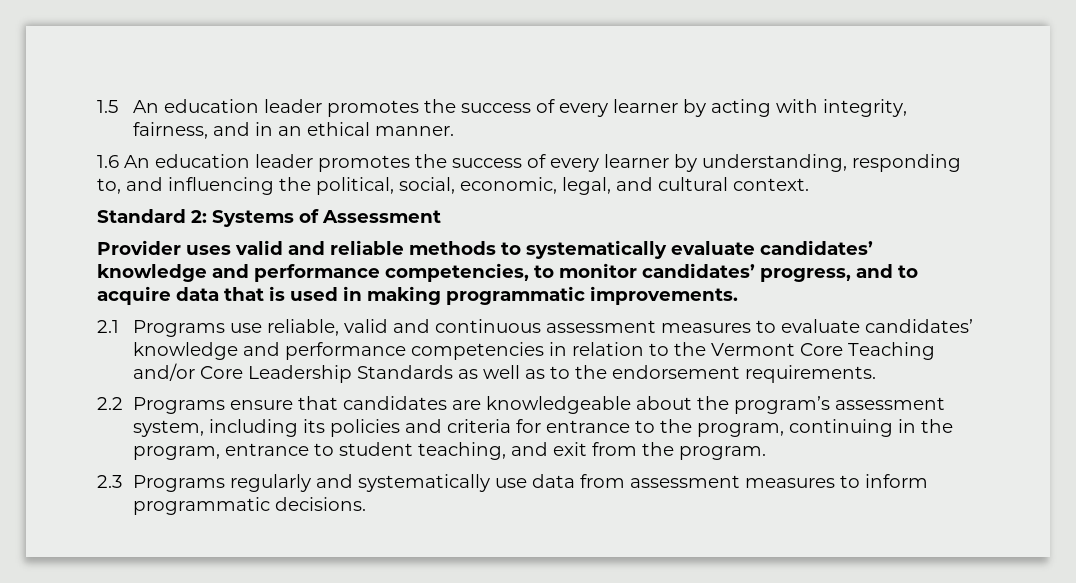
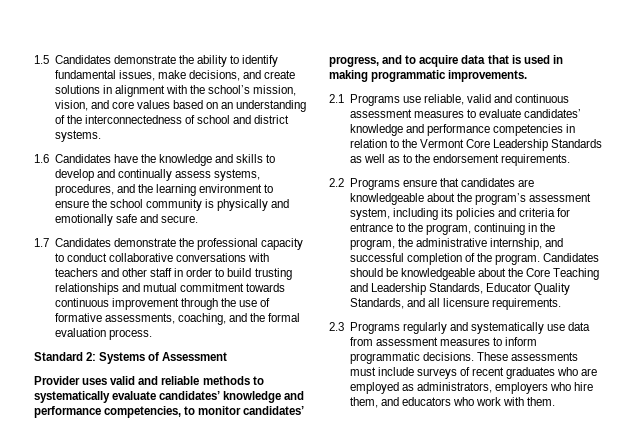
- 1.5 An education leader promotes the success of every learner by acting with integrity, fairness, and in an ethical manner.
- 1.6 An education leader promotes the success of every learner by understanding, responding to, and influencing the political, social, economic, legal, and cultural context.
+ 1.5 Candidates demonstrate the ability to identify fundamental issues, make decisions, and create solutions in alignment with the school’s mission, vision, and core values based on an understanding of the interconnectedness of school and district systems.
+ 1.6 Candidates have the knowledge and skills to develop and continually assess systems, procedures, and the learning environment to ensure the school community is physically and emotionally safe and secure.
+ 1.7 Candidates demonstrate the professional capacity to conduct collaborative conversations with teachers and other staff in order to build trusting relationships and mutual commitment towards continuous improvement through the use of formative assessments, coaching, and the formal evaluation process.
- 2.1 Programs use reliable, valid and continuous assessment measures to evaluate candidates’ knowledge and performance competencies in relation to the Vermont Core Teaching and/or Core Leadership Standards as well as to the endorsement requirements.
+ 2.1 Programs use reliable, valid and continuous assessment measures to evaluate candidates’ knowledge and performance competencies in relation to the Vermont Core Leadership Standards as well as to the endorsement requirements.
- 2.2 Programs ensure that candidates are knowledgeable about the program’s assessment system, including its policies and criteria for entrance to the program, continuing in the program, entrance to student teaching, and exit from the program.
+ 2.2 Programs ensure that candidates are knowledgeable about the program’s assessment system, including its policies and criteria for entrance to the program, continuing in the program, the administrative internship, and successful completion of the program. Candidates should be knowledgeable about the Core Teaching and Leadership Standards, Educator Quality Standards, and all licensure requirements.
+ These assessments must include surveys of recent graduates who are employed as administrators, employers who hire them, and educators who work with them.

